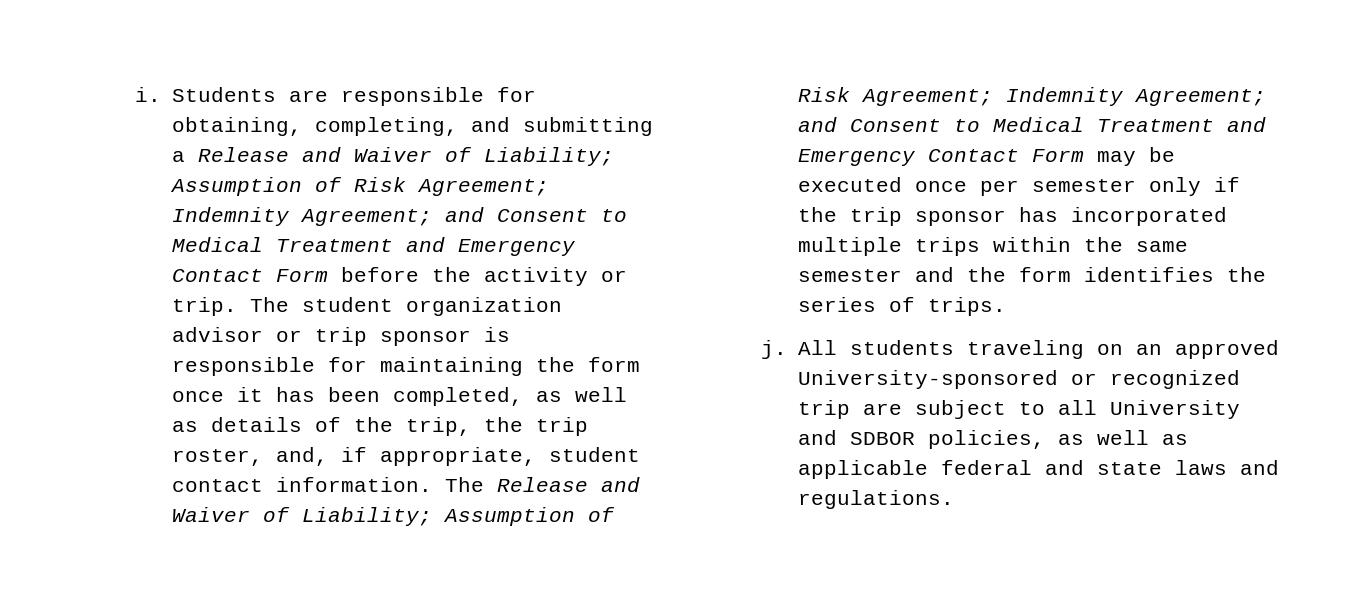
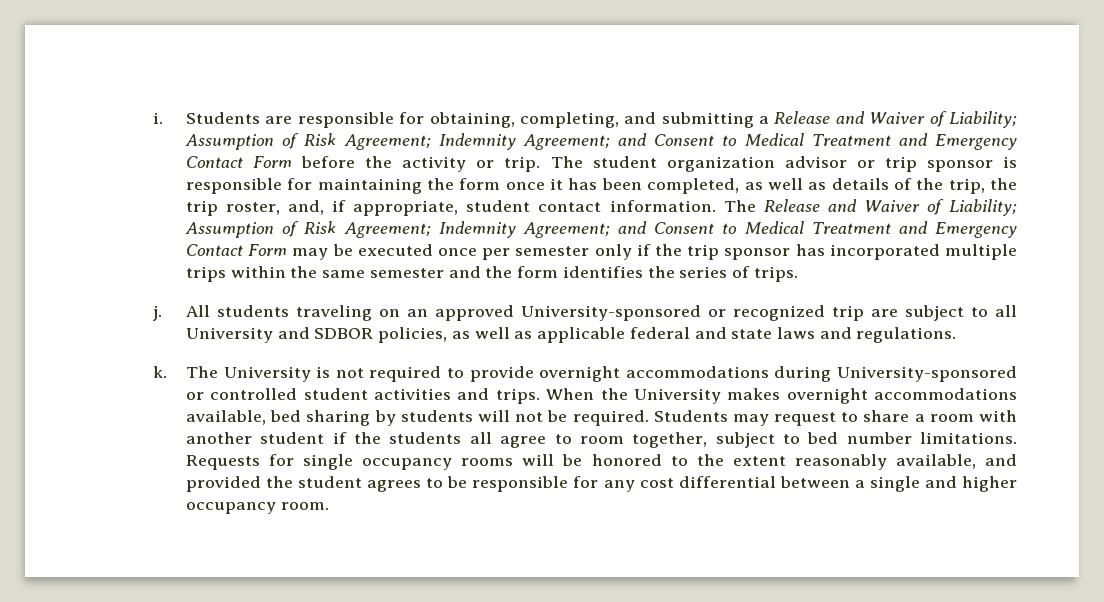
+ k. The University is not required to provide overnight accommodations during University-sponsored or controlled student activities and trips. When the University makes overnight accommodations available, bed sharing by students will not be required. Students may request to share a room with another student if the students all agree to room together, subject to bed number limitations. Requests for single occupancy rooms will be honored to the extent reasonably available, and provided the student agrees to be responsible for any cost differential between a single and higher occupancy room.

